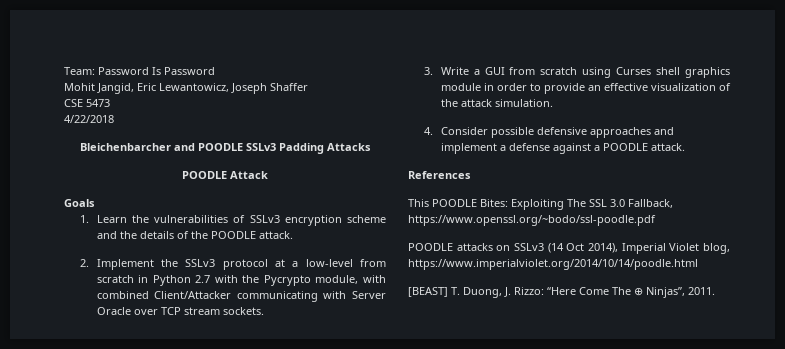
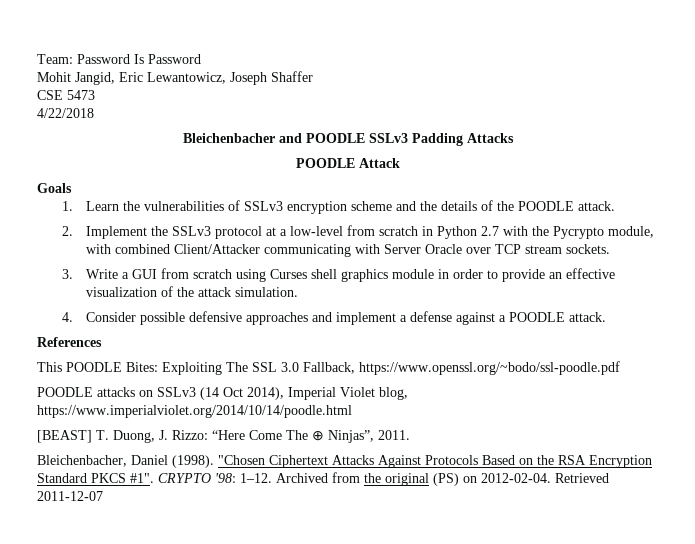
- Bleichenbarcher and POODLE SSLv3 Padding Attacks
+ Bleichenbacher and POODLE SSLv3 Padding Attacks
+ Bleichenbacher, Daniel (1998). "Chosen Ciphertext Attacks Against Protocols Based on the RSA Encryption Standard PKCS #1". CRYPTO '98: 1–12. Archived from the original (PS) on 2012-02-04. Retrieved 2011-12-07

